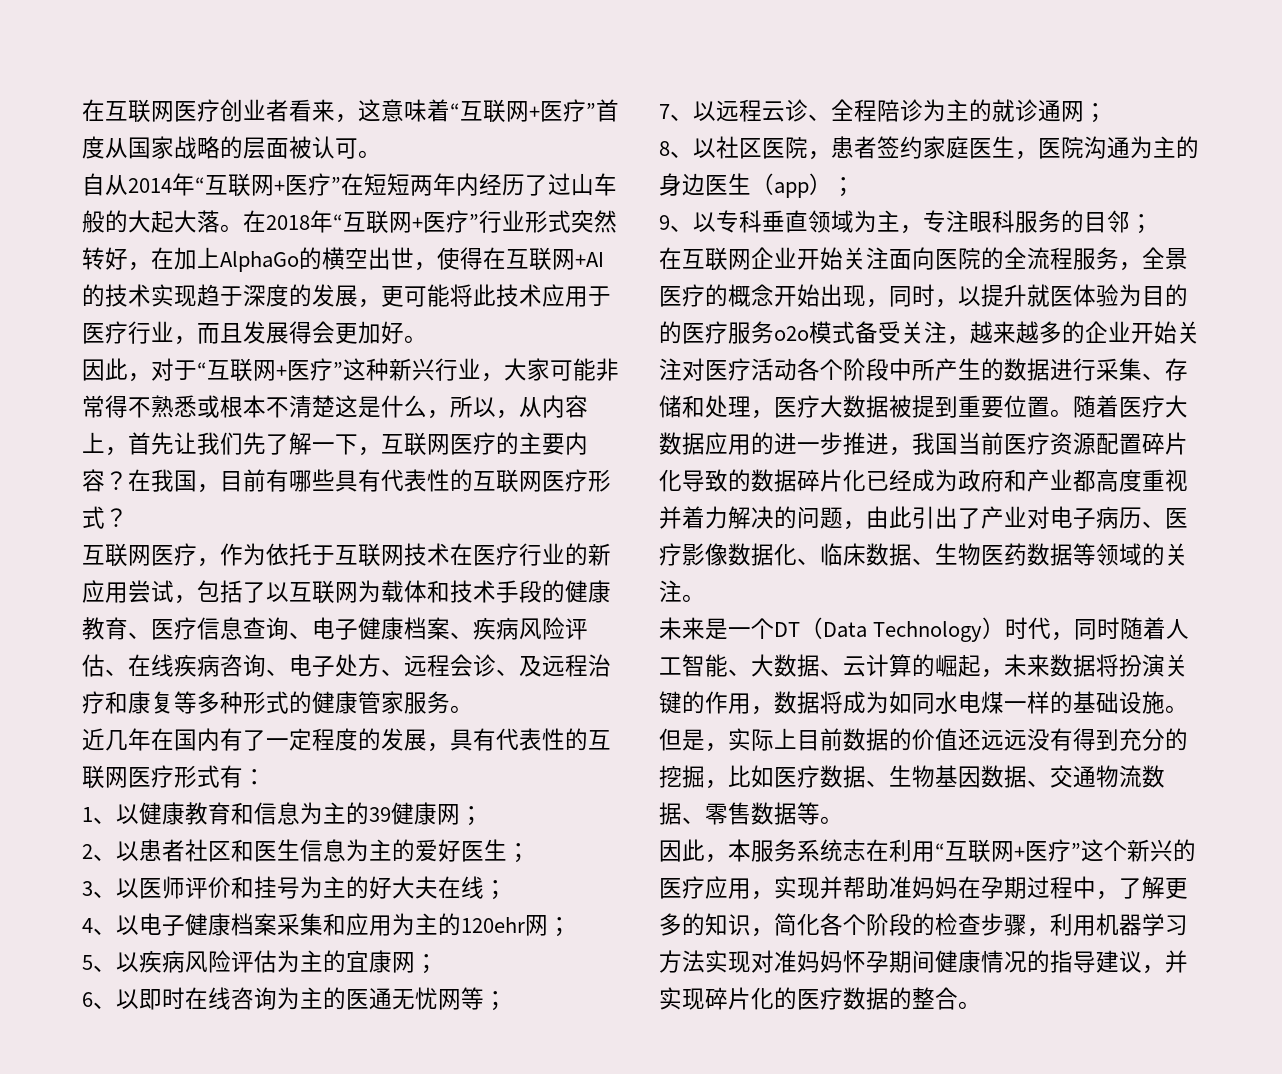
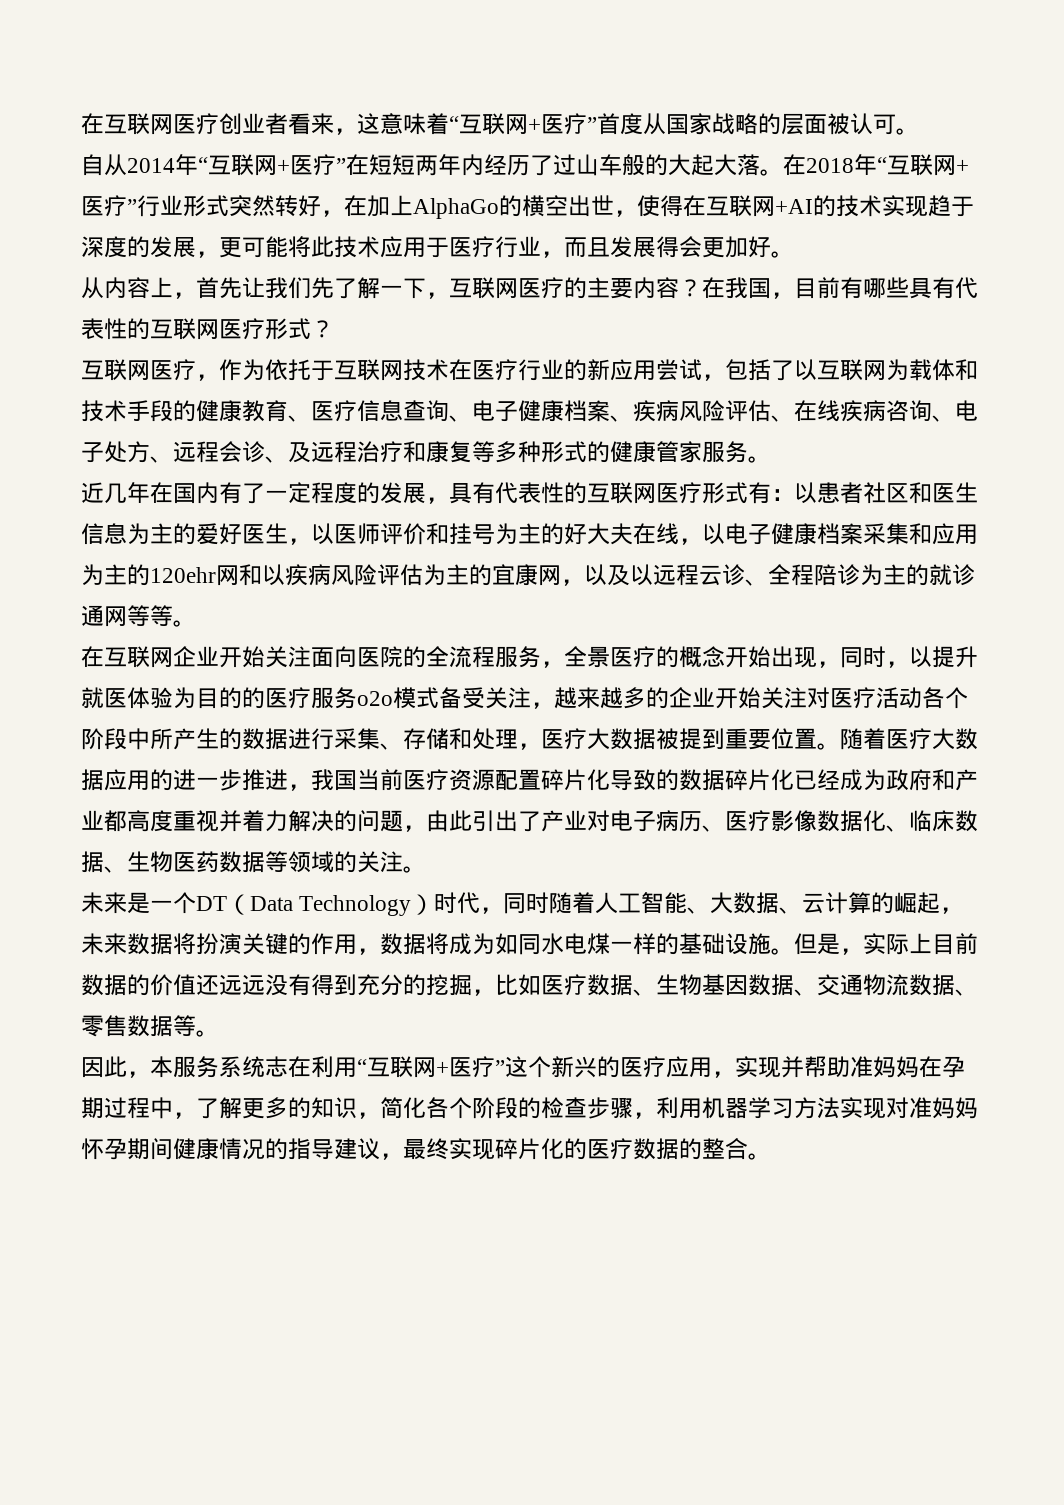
- 因此，对于“互联网+医疗”这种新兴行业，大家可能非常得不熟悉或根本不清楚这是什么，所以，从内容上，首先让我们先了解一下，互联网医疗的主要内容？
+ 从内容上，首先让我们先了解一下，互联网医疗的主要内容？
- 近几年在国内有了一定程度的发展，具有代表性的互联网医疗形式有：
- 1、以健康教育和信息为主的39健康网；
- 2、以患者社区和医生信息为主的爱好医生；
- 3、以医师评价和挂号为主的好大夫在线；
- 4、以电子健康档案采集和应用为主的120ehr网；
- 5、以疾病风险评估为主的宜康网；
- 6、以即时在线咨询为主的医通无忧网等；
- 7、以远程云诊、全程陪诊为主的就诊通网；
- 8、以社区医院，患者签约家庭医生，医院沟通为主的身边医生（app）；
- 9、以专科垂直领域为主，专注眼科服务的目邻；
+ 近几年在国内有了一定程度的发展，具有代表性的互联网医疗形式有：以患者社区和医生信息为主的爱好医生，以医师评价和挂号为主的好大夫在线，以电子健康档案采集和应用为主的120ehr网和以疾病风险评估为主的宜康网，以及以远程云诊、全程陪诊为主的就诊通网等等。
- 因此，本服务系统志在利用“互联网+医疗”这个新兴的医疗应用，实现并帮助准妈妈在孕期过程中，了解更多的知识，简化各个阶段的检查步骤，利用机器学习方法实现对准妈妈怀孕期间健康情况的指导建议，并实现碎片化的医疗数据的整合。
+ 因此，本服务系统志在利用“互联网+医疗”这个新兴的医疗应用，实现并帮助准妈妈在孕期过程中，了解更多的知识，简化各个阶段的检查步骤，利用机器学习方法实现对准妈妈怀孕期间健康情况的指导建议，最终实现碎片化的医疗数据的整合。

